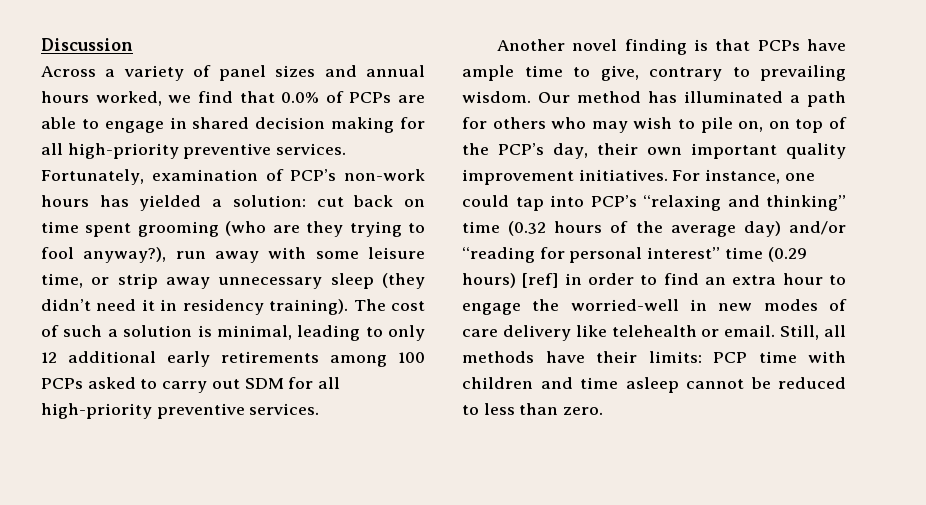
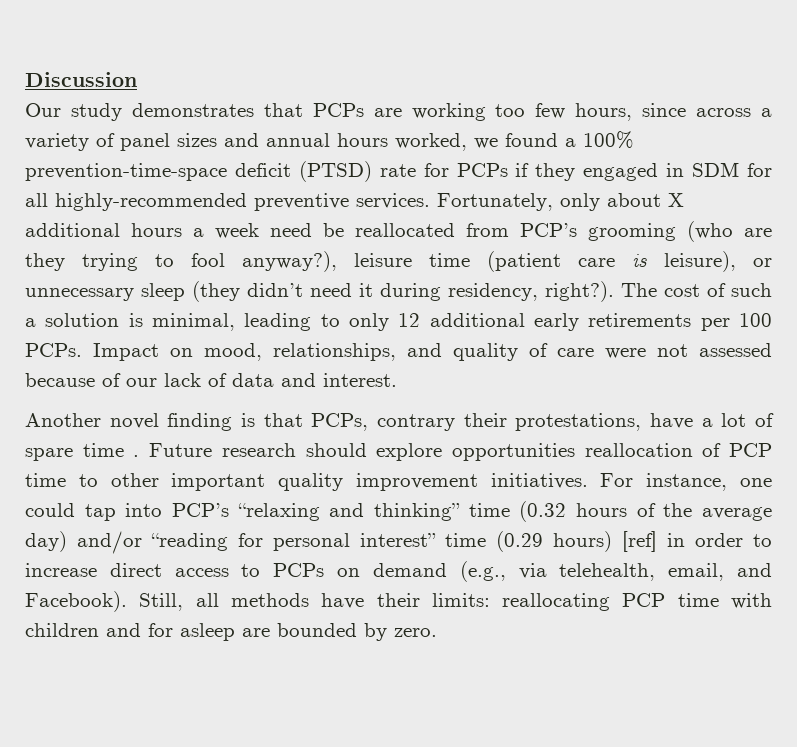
- Across a variety of panel sizes and annual hours worked, we find that 0.0% of PCPs are able to engage in shared decision making for all high-priority preventive services.
+ Our study demonstrates that PCPs are working too few hours, since across a variety of panel sizes and annual hours worked, we found a 100% prevention-time-space deficit (PTSD) rate for PCPs if they engaged in SDM for all highly-recommended preventive services.
- Fortunately, examination of PCP’s non-work hours has yielded a solution: cut back on time spent grooming (who are they trying to fool anyway?), run away with some leisure time, or strip away unnecessary sleep (they didn’t need it in residency training).
+ Fortunately, only about X additional hours a week need be reallocated from PCP’s grooming (who are they trying to fool anyway?), leisure time (patient care is leisure), or unnecessary sleep (they didn’t need it during residency, right?).
- The cost of such a solution is minimal, leading to only 12 additional early retirements among 100 PCPs asked to carry out SDM for all high-priority preventive services.
+ The cost of such a solution is minimal, leading to only 12 additional early retirements per 100 PCPs. Impact on mood, relationships, and quality of care were not assessed because of our lack of data and interest.
- Another novel finding is that PCPs have ample time to give, contrary to prevailing wisdom. Our method has illuminated a path for others who may wish to pile on, on top of the PCP’s day, their own important quality improvement initiatives.
+ Another novel finding is that PCPs, contrary their protestations, have a lot of spare time . Future research should explore opportunities reallocation of PCP time to other important quality improvement initiatives.
- For instance, one could tap into PCP’s “relaxing and thinking” time (0.32 hours of the average day) and/or “reading for personal interest” time (0.29 hours) [ref] in order to find an extra hour to engage the worried-well in new modes of care delivery like telehealth or email.
+ For instance, one could tap into PCP’s “relaxing and thinking” time (0.32 hours of the average day) and/or “reading for personal interest” time (0.29 hours) [ref] in order to increase direct access to PCPs on demand (e.g., via telehealth, email, and Facebook).
- Still, all methods have their limits: PCP time with children and time asleep cannot be reduced to less than zero.
+ Still, all methods have their limits: reallocating PCP time with children and for asleep are bounded by zero.

